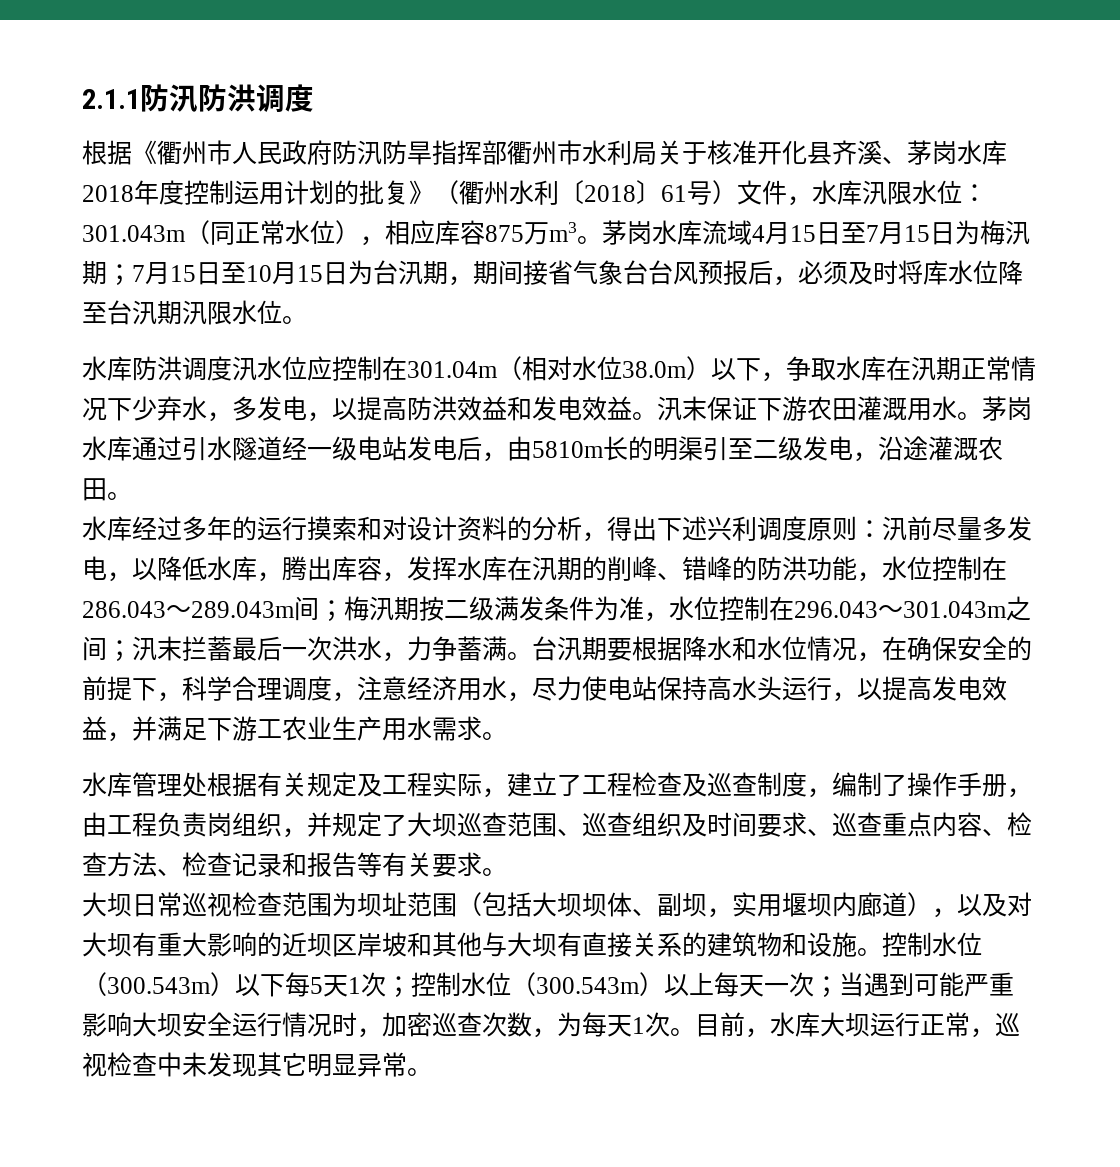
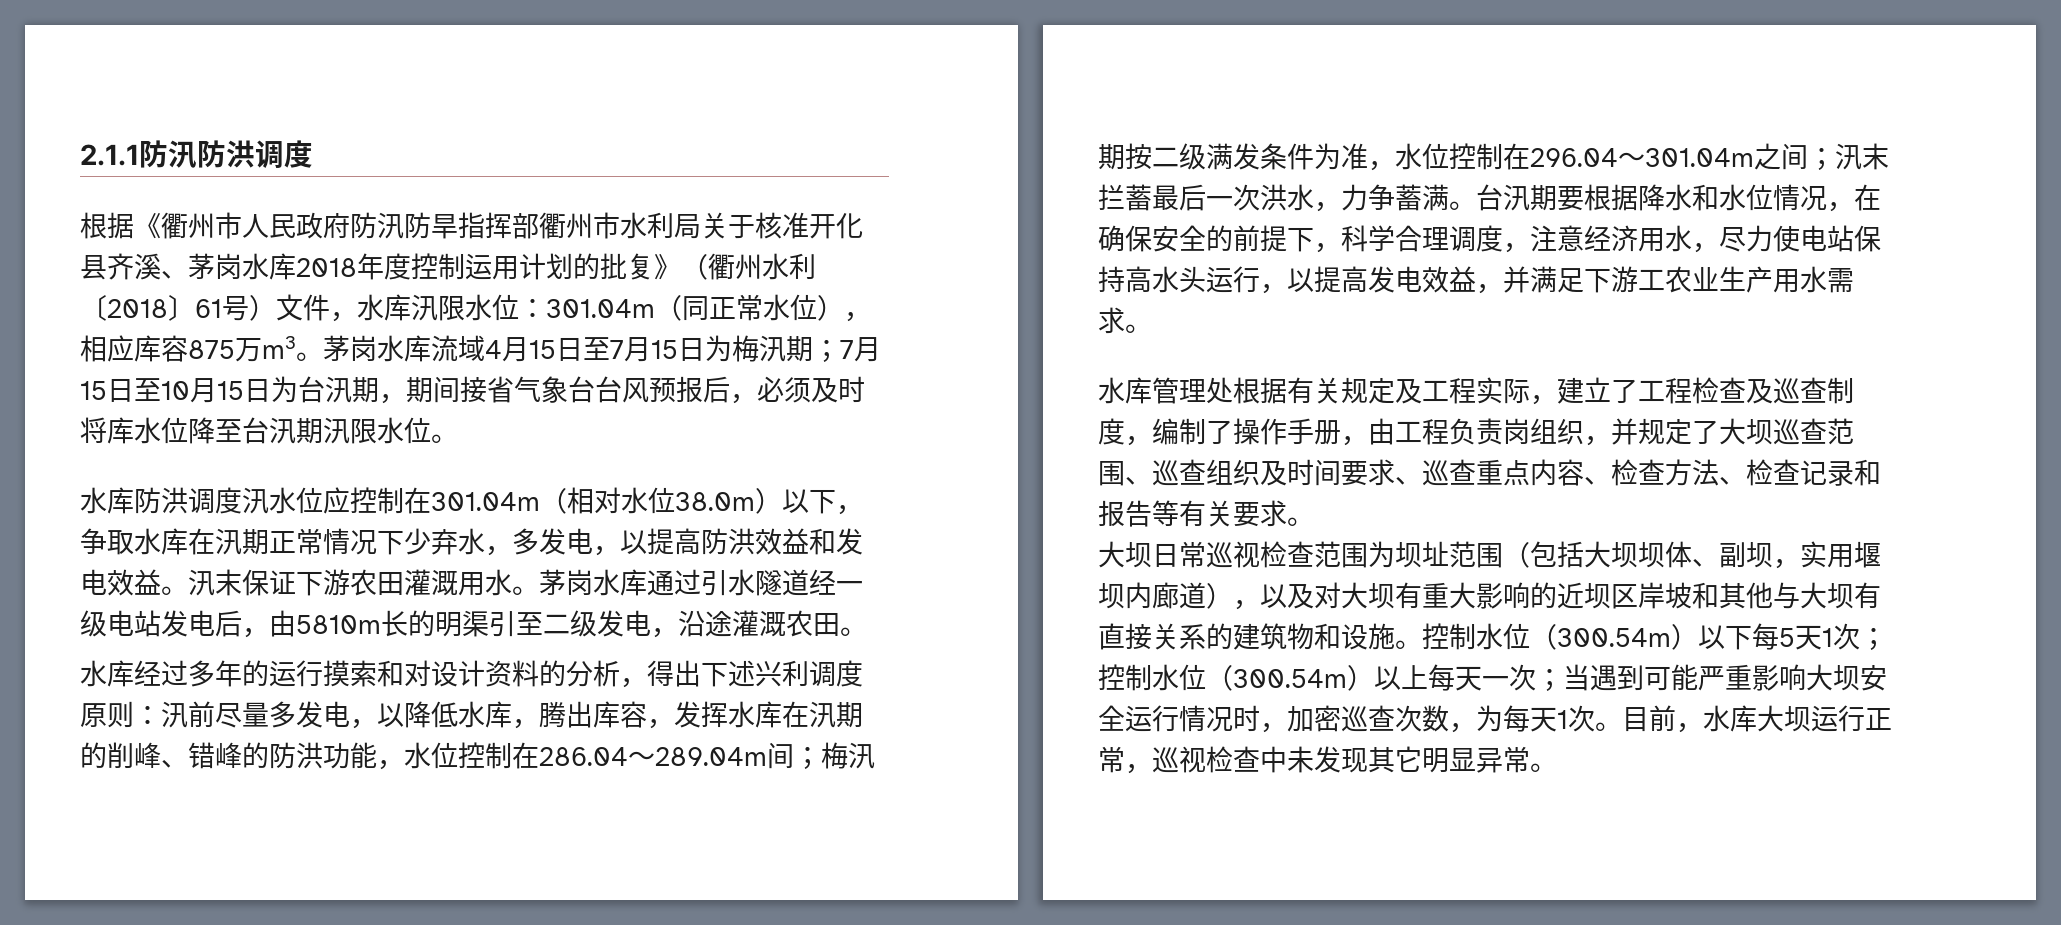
- 根据《衢州市人民政府防汛防旱指挥部衢州市水利局关于核准开化县齐溪、茅岗水库2018年度控制运用计划的批复》（衢州水利〔2018〕61号）文件，水库汛限水位：301.043m（同正常水位），相应库容875万m3。
+ 根据《衢州市人民政府防汛防旱指挥部衢州市水利局关于核准开化县齐溪、茅岗水库2018年度控制运用计划的批复》（衢州水利〔2018〕61号）文件，水库汛限水位：301.04m（同正常水位），相应库容875万m3。
- 水库经过多年的运行摸索和对设计资料的分析，得出下述兴利调度原则：汛前尽量多发电，以降低水库，腾出库容，发挥水库在汛期的削峰、错峰的防洪功能，水位控制在286.043～289.043m间；梅汛期按二级满发条件为准，水位控制在296.043～301.043m之间；汛末拦蓄最后一次洪水，力争蓄满。
+ 水库经过多年的运行摸索和对设计资料的分析，得出下述兴利调度原则：汛前尽量多发电，以降低水库，腾出库容，发挥水库在汛期的削峰、错峰的防洪功能，水位控制在286.04～289.04m间；梅汛期按二级满发条件为准，水位控制在296.04～301.04m之间；汛末拦蓄最后一次洪水，力争蓄满。
- 控制水位（300.543m）以下每5天1次；控制水位（300.543m）以上每天一次；当遇到可能严重影响大坝安全运行情况时，加密巡查次数，为每天1次。
+ 控制水位（300.54m）以下每5天1次；控制水位（300.54m）以上每天一次；当遇到可能严重影响大坝安全运行情况时，加密巡查次数，为每天1次。

